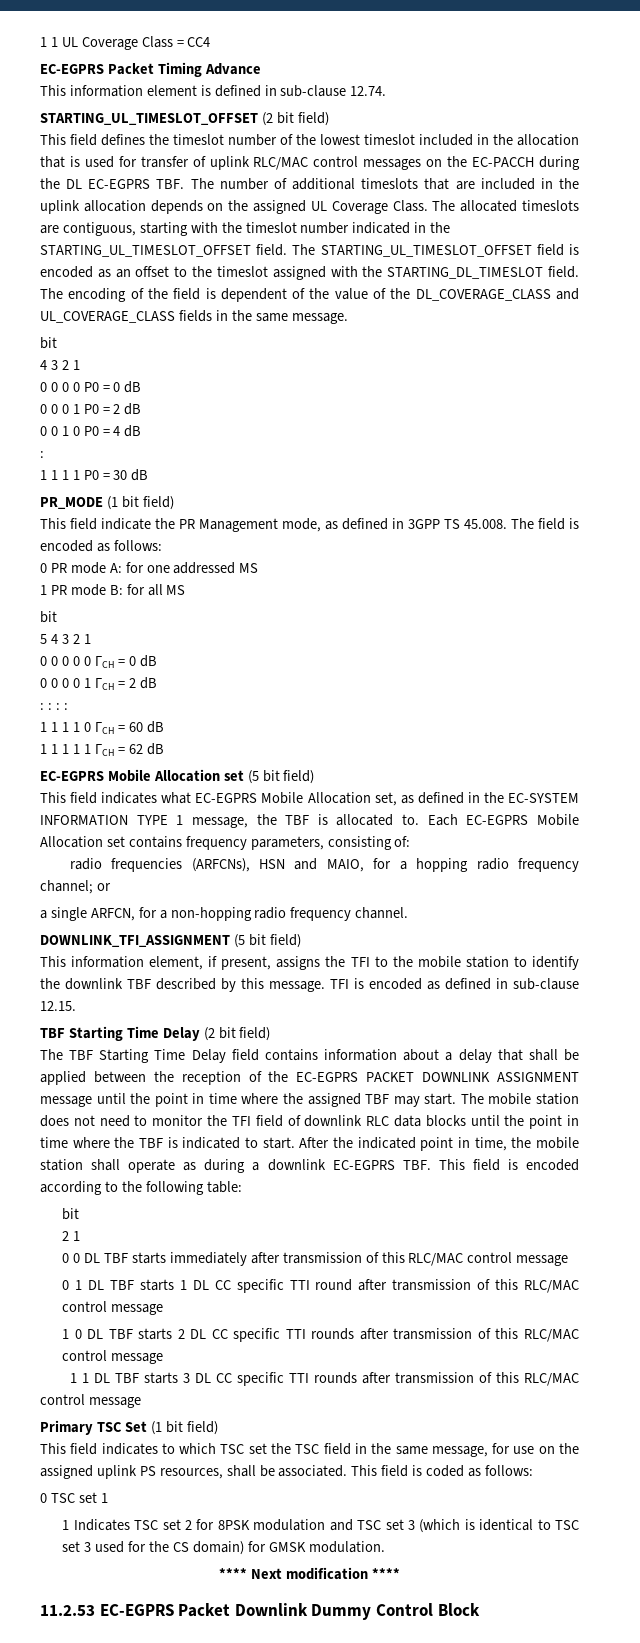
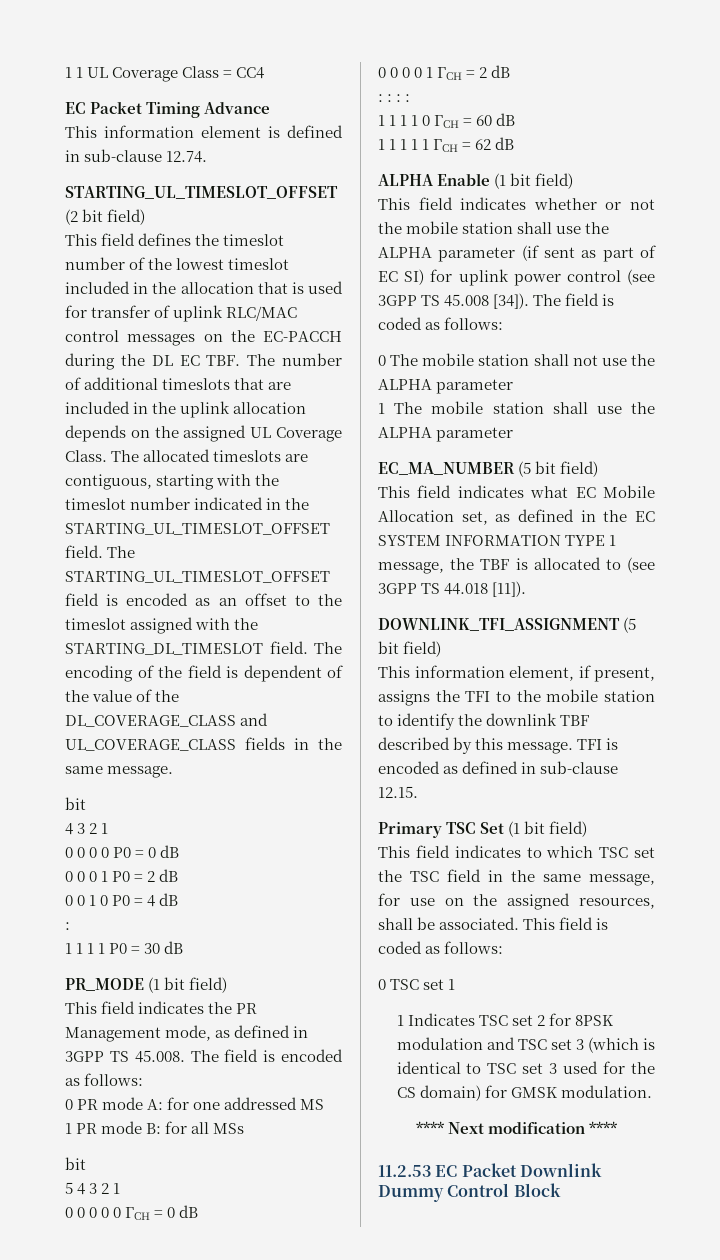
- EC-EGPRS Packet Timing Advance
+ EC Packet Timing Advance
- This field defines the timeslot number of the lowest timeslot included in the allocation that is used for transfer of uplink RLC/MAC control messages on the EC-PACCH during the DL EC-EGPRS TBF. The number of additional timeslots that are included in the uplink allocation depends on the assigned UL Coverage Class.
+ This field defines the timeslot number of the lowest timeslot included in the allocation that is used for transfer of uplink RLC/MAC control messages on the EC-PACCH during the DL EC TBF. The number of additional timeslots that are included in the uplink allocation depends on the assigned UL Coverage Class.
- This field indicate the PR Management mode, as defined in 3GPP TS 45.008. The field is encoded as follows:
+ This field indicates the PR Management mode, as defined in 3GPP TS 45.008. The field is encoded as follows:
- 1 PR mode B: for all MS
+ 1 PR mode B: for all MSs
- EC-EGPRS Mobile Allocation set (5 bit field)
+ ALPHA Enable (1 bit field)
+ This field indicates whether or not the mobile station shall use the ALPHA parameter (if sent as part of EC SI) for uplink power control (see 3GPP TS 45.008 [34]). The field is coded as follows:
+ 0 The mobile station shall not use the ALPHA parameter
+ 1 The mobile station shall use the ALPHA parameter
+ EC_MA_NUMBER (5 bit field)
- This field indicates what EC-EGPRS Mobile Allocation set, as defined in the EC-SYSTEM INFORMATION TYPE 1 message, the TBF is allocated to. Each EC-EGPRS Mobile Allocation set contains frequency parameters, consisting of:
- radio frequencies (ARFCNs), HSN and MAIO, for a hopping radio frequency channel; or
- a single ARFCN, for a non-hopping radio frequency channel.
+ This field indicates what EC Mobile Allocation set, as defined in the EC SYSTEM INFORMATION TYPE 1 message, the TBF is allocated to (see 3GPP TS 44.018 [11]).
- TBF Starting Time Delay (2 bit field)
- The TBF Starting Time Delay field contains information about a delay that shall be applied between the reception of the EC-EGPRS PACKET DOWNLINK ASSIGNMENT message until the point in time where the assigned TBF may start. The mobile station does not need to monitor the TFI field of downlink RLC data blocks until the point in time where the TBF is indicated to start. After the indicated point in time, the mobile station shall operate as during a downlink EC-EGPRS TBF. This field is encoded according to the following table:
- bit
- 2 1
- 0 0 DL TBF starts immediately after transmission of this RLC/MAC control message
- 0 1 DL TBF starts 1 DL CC specific TTI round after transmission of this RLC/MAC control message
- 1 0 DL TBF starts 2 DL CC specific TTI rounds after transmission of this RLC/MAC control message
- 1 1 DL TBF starts 3 DL CC specific TTI rounds after transmission of this RLC/MAC control message
- This field indicates to which TSC set the TSC field in the same message, for use on the assigned uplink PS resources, shall be associated.
+ This field indicates to which TSC set the TSC field in the same message, for use on the assigned resources, shall be associated.
- 11.2.53 EC-EGPRS Packet Downlink Dummy Control Block
+ 11.2.53 EC Packet Downlink Dummy Control Block

